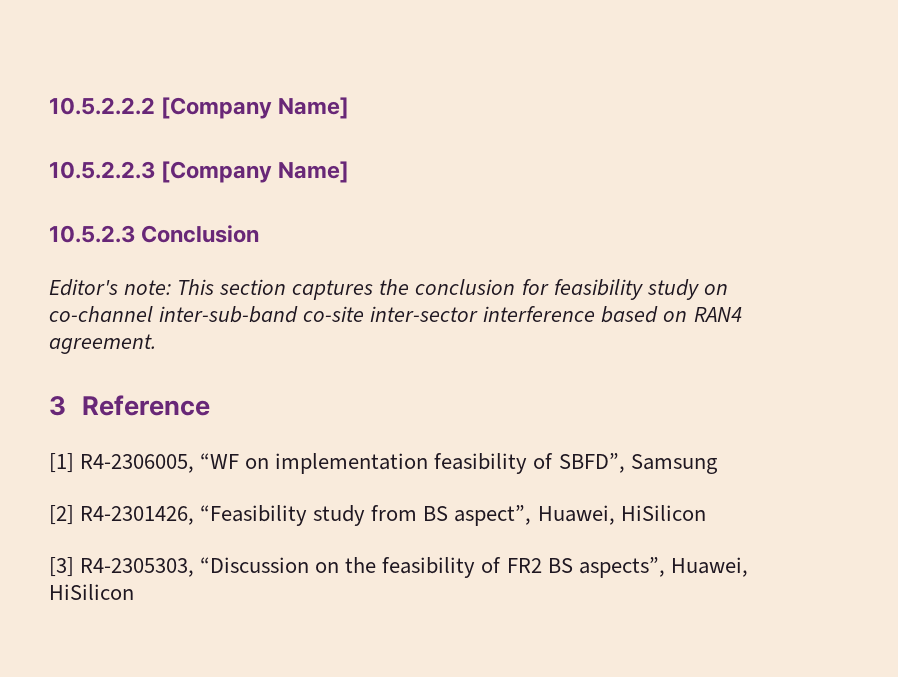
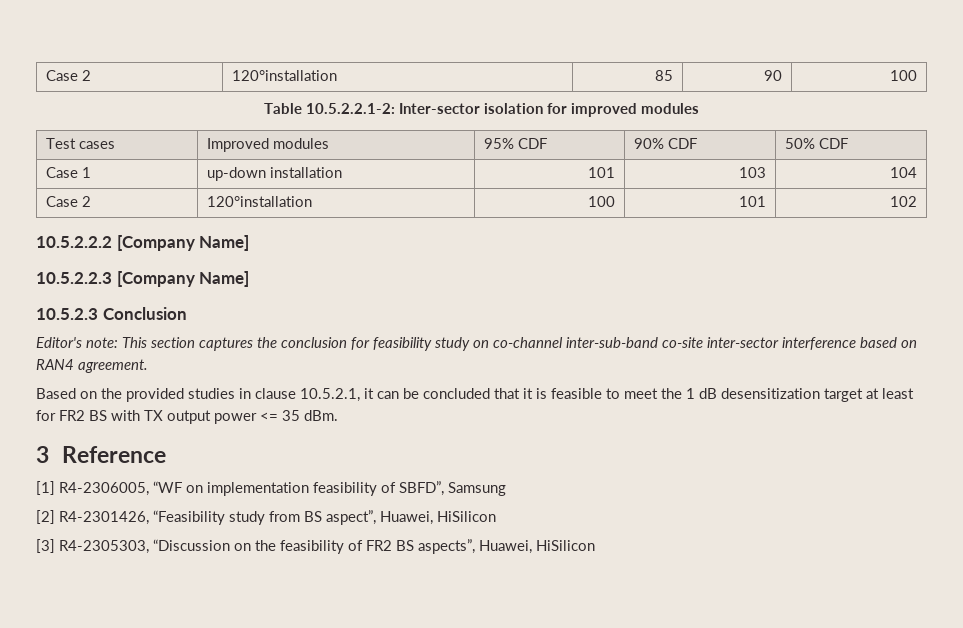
+ Case 2 | 120°installation | 85 | 90 | 100
+ Table 10.5.2.2.1-2: Inter-sector isolation for improved modules
+ Test cases | Improved modules | 95% CDF | 90% CDF | 50% CDF
+ Case 1 | up-down installation | 101 | 103 | 104
+ Case 2 | 120°installation | 100 | 101 | 102
+ Based on the provided studies in clause 10.5.2.1, it can be concluded that it is feasible to meet the 1 dB desensitization target at least for FR2 BS with TX output power <= 35 dBm.

